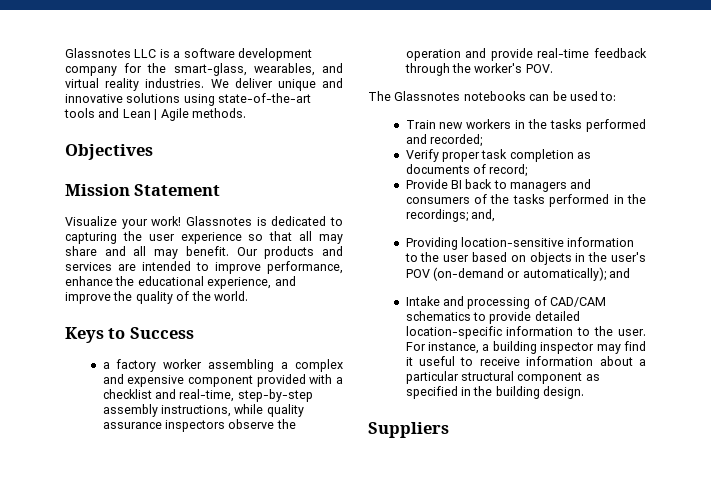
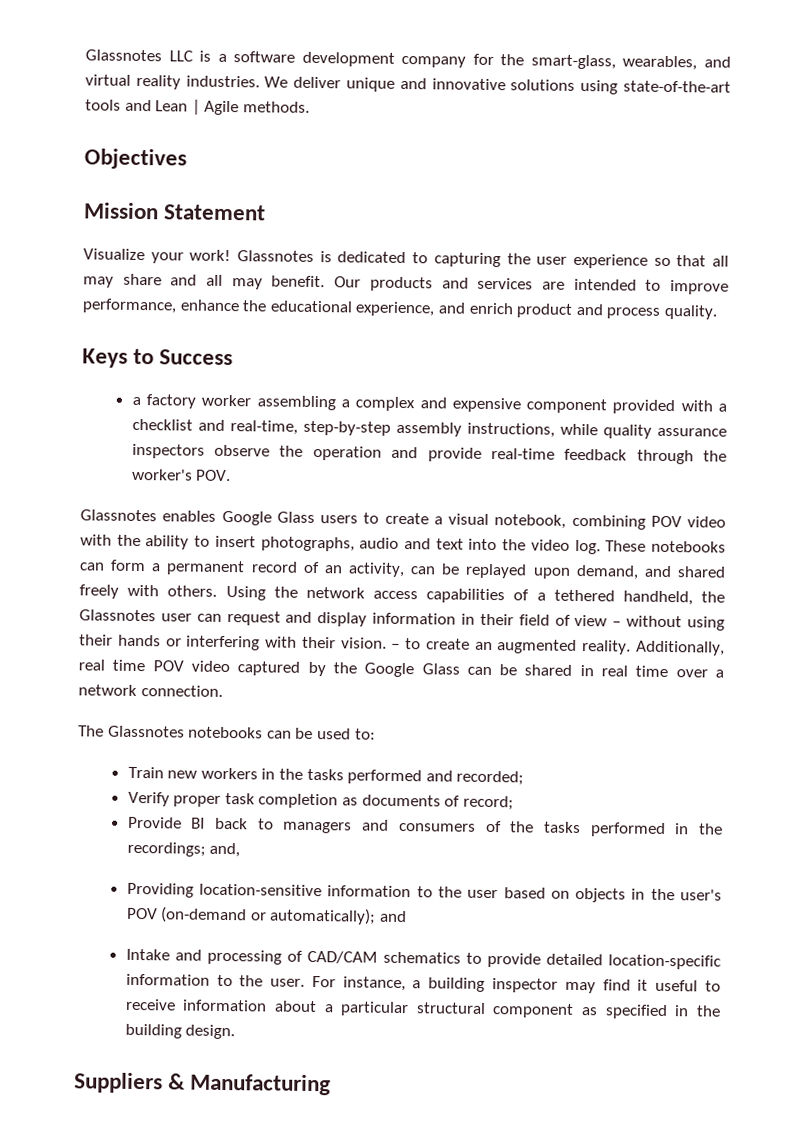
- Our products and services are intended to improve performance, enhance the educational experience, and improve the quality of the world.
+ Our products and services are intended to improve performance, enhance the educational experience, and enrich product and process quality.
+ Glassnotes enables Google Glass users to create a visual notebook, combining POV video with the ability to insert photographs, audio and text into the video log. These notebooks can form a permanent record of an activity, can be replayed upon demand, and shared freely with others. Using the network access capabilities of a tethered handheld, the Glassnotes user can request and display information in their field of view – without using their hands or interfering with their vision. – to create an augmented reality. Additionally, real time POV video captured by the Google Glass can be shared in real time over a network connection.
- Suppliers
+ Suppliers & Manufacturing

